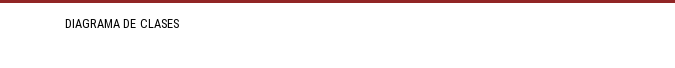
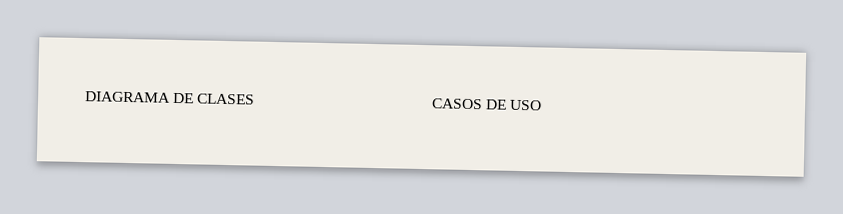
+ CASOS DE USO

